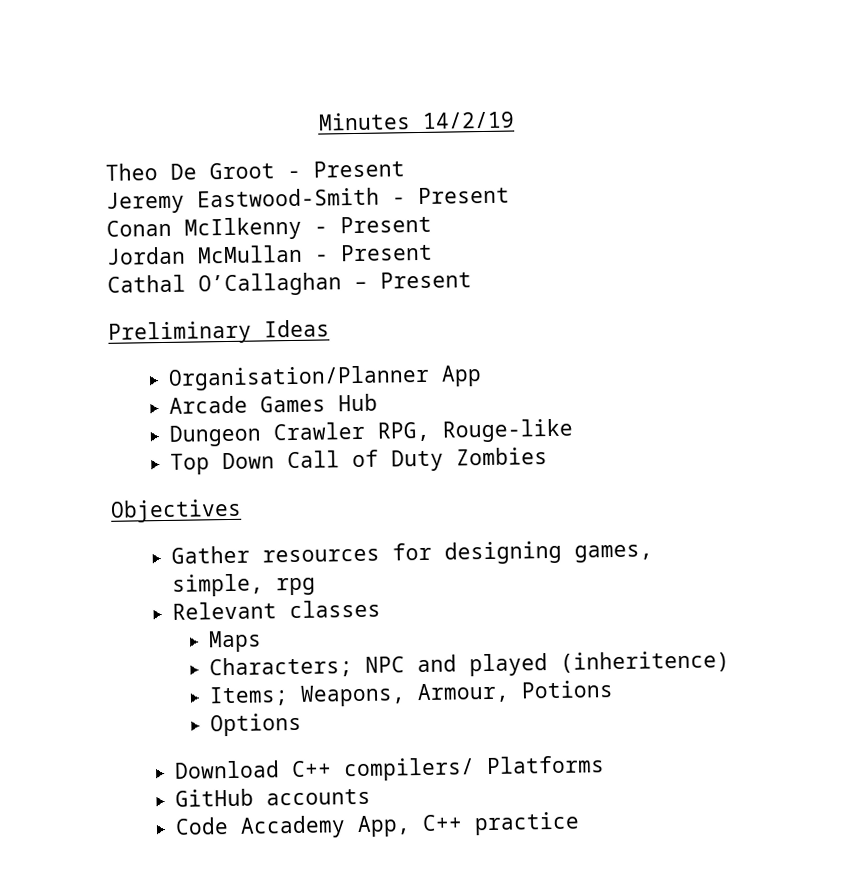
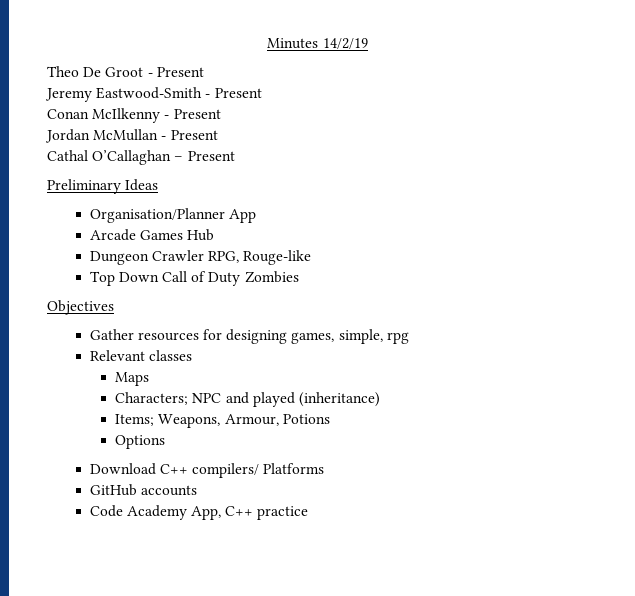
- Characters; NPC and played (inheritence)
+ Characters; NPC and played (inheritance)
- Code Accademy App, C++ practice
+ Code Academy App, C++ practice

